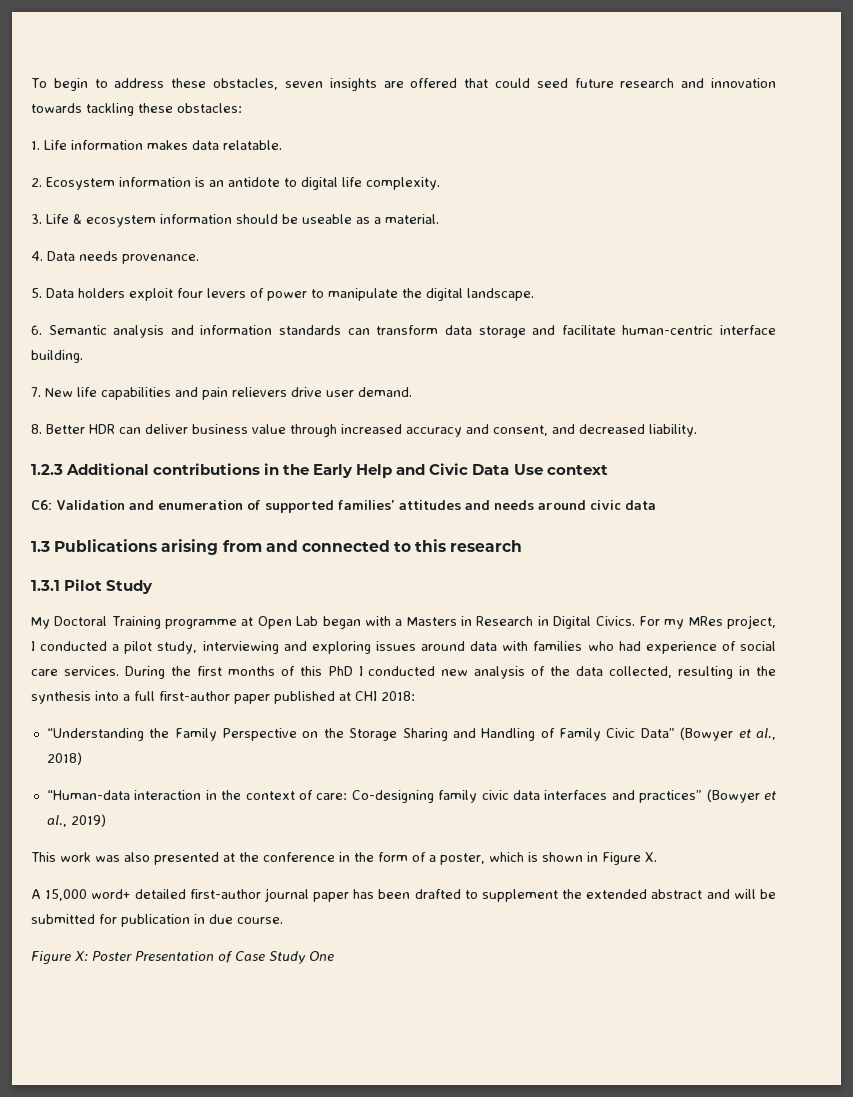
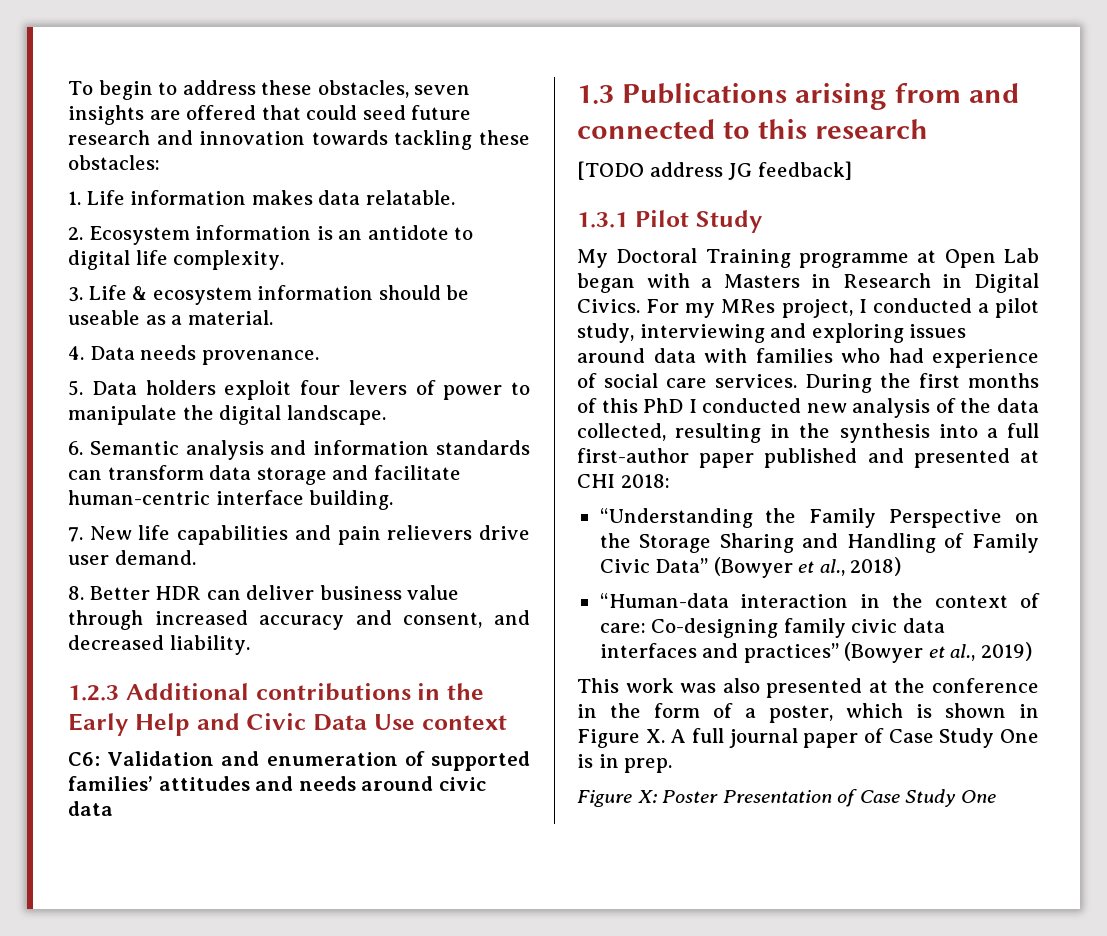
+ [TODO address JG feedback]
- During the first months of this PhD I conducted new analysis of the data collected, resulting in the synthesis into a full first-author paper published at CHI 2018:
+ During the first months of this PhD I conducted new analysis of the data collected, resulting in the synthesis into a full first-author paper published and presented at CHI 2018:
- This work was also presented at the conference in the form of a poster, which is shown in Figure X.
- A 15,000 word+ detailed first-author journal paper has been drafted to supplement the extended abstract and will be submitted for publication in due course.
+ This work was also presented at the conference in the form of a poster, which is shown in Figure X. A full journal paper of Case Study One is in prep.

